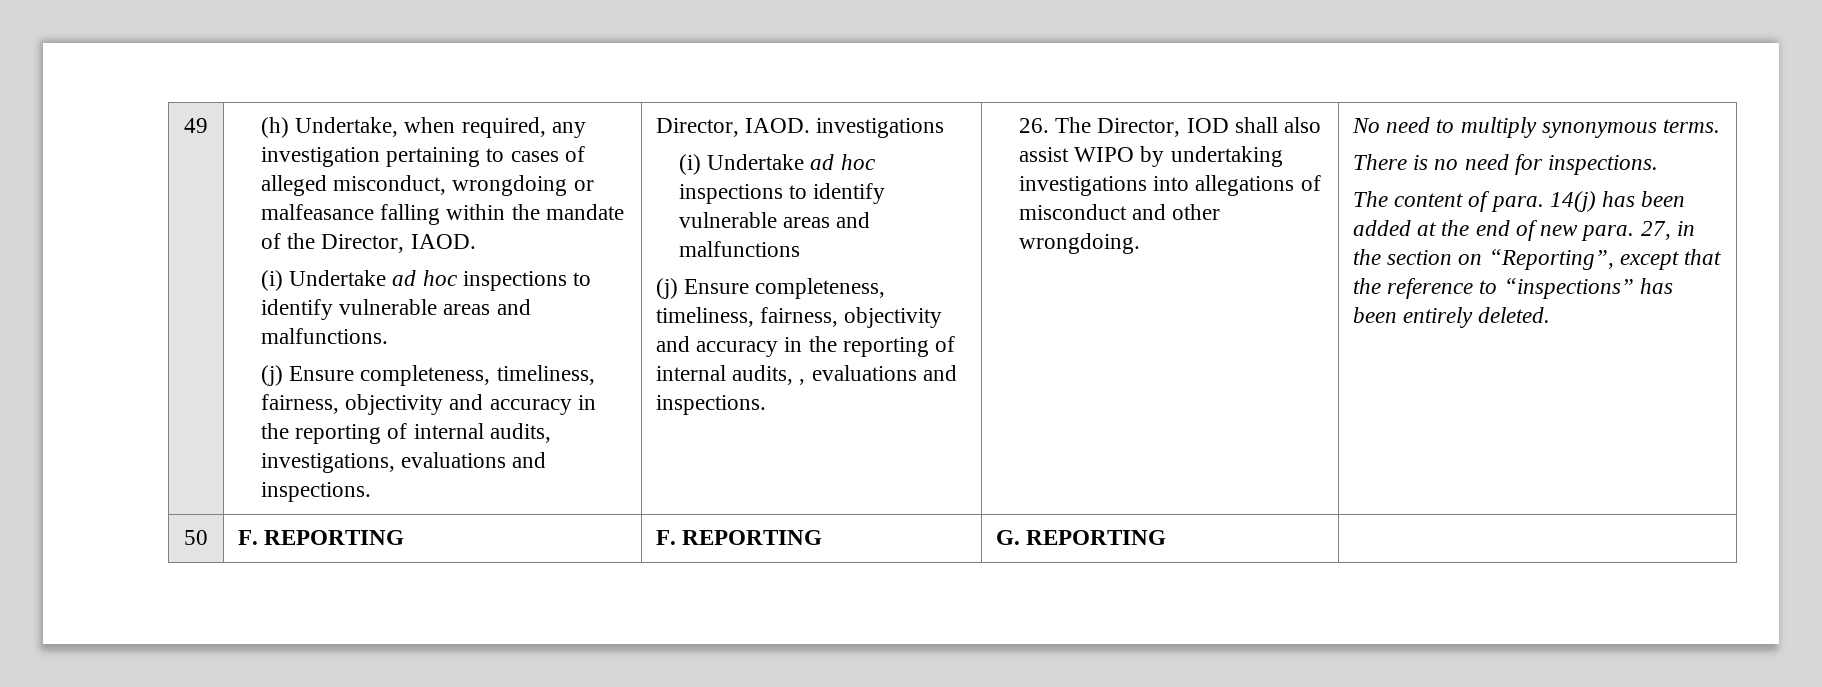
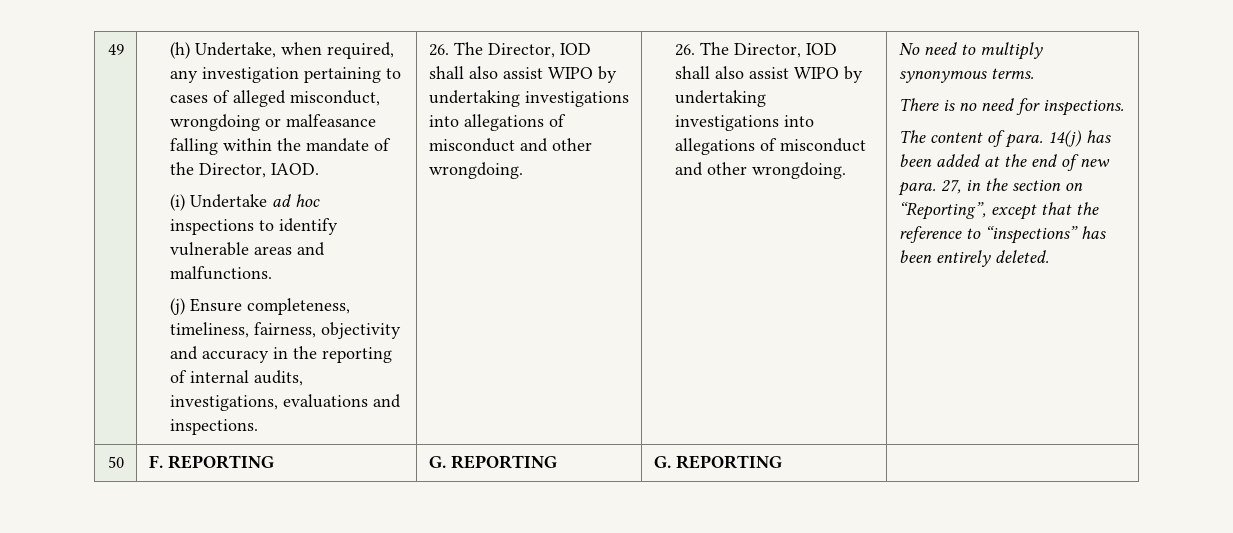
- (j) Ensure completeness, timeliness, fairness, objectivity and accuracy in the reporting of internal audits, investigations, evaluations and inspections. | Director, IAOD. investigations
- (i) Undertake ad hoc inspections to identify vulnerable areas and malfunctions
- (j) Ensure completeness, timeliness, fairness, objectivity and accuracy in the reporting of internal audits, , evaluations and inspections.
+ (j) Ensure completeness, timeliness, fairness, objectivity and accuracy in the reporting of internal audits, investigations, evaluations and inspections. | 26. The Director, IOD shall also assist WIPO by undertaking investigations into allegations of misconduct and other wrongdoing.
- 50 | F. REPORTING | F. REPORTING | G. REPORTING |
+ 50 | F. REPORTING | G. REPORTING | G. REPORTING |

